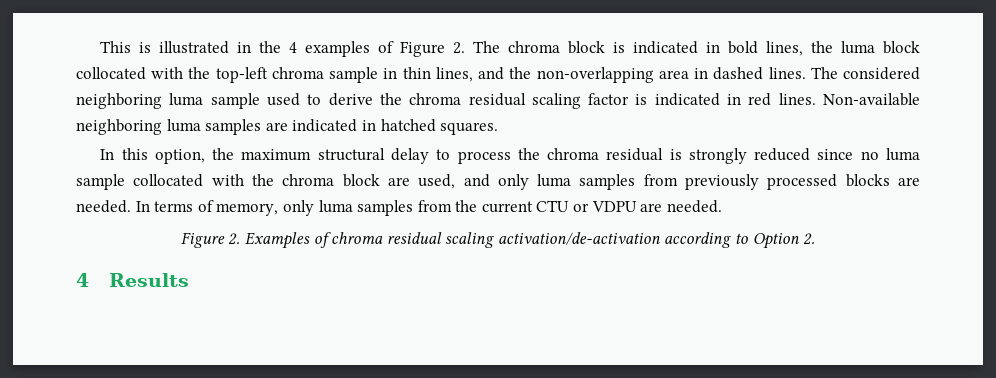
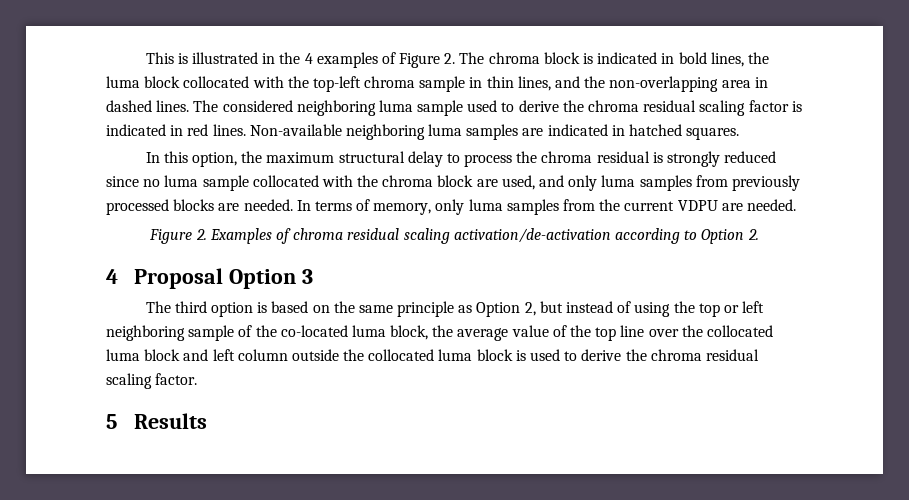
- In terms of memory, only luma samples from the current CTU or VDPU are needed.
+ In terms of memory, only luma samples from the current VDPU are needed.
- 4 Results
+ 4 Proposal Option 3
+ The third option is based on the same principle as Option 2, but instead of using the top or left neighboring sample of the co-located luma block, the average value of the top line over the collocated luma block and left column outside the collocated luma block is used to derive the chroma residual scaling factor.
+ 5 Results

